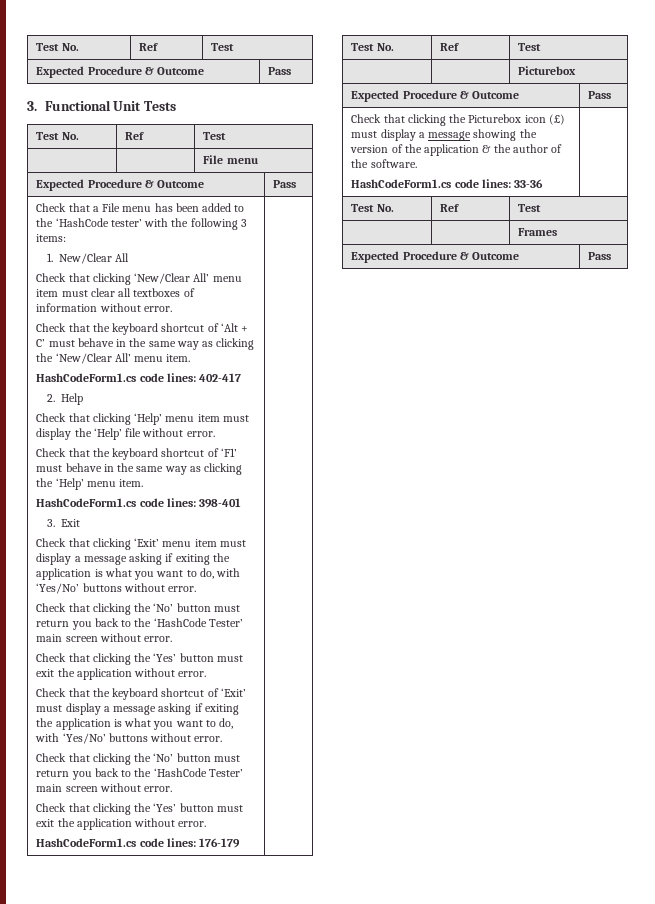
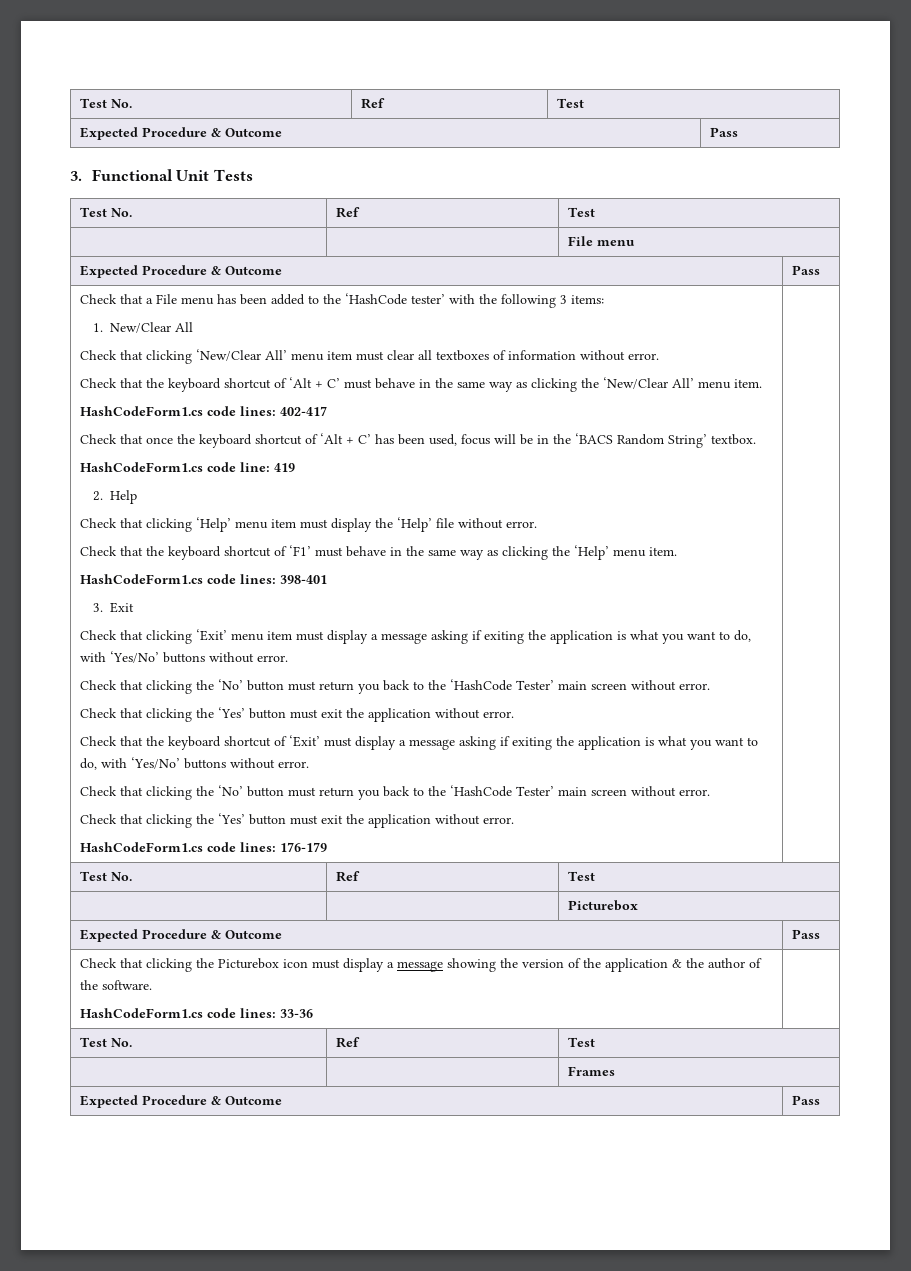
+ Check that once the keyboard shortcut of ‘Alt + C’ has been used, focus will be in the ‘BACS Random String’ textbox.
+ HashCodeForm1.cs code line: 419
- Check that clicking the Picturebox icon (£) must display a message showing the version of the application & the author of the software.
+ Check that clicking the Picturebox icon must display a message showing the version of the application & the author of the software.

